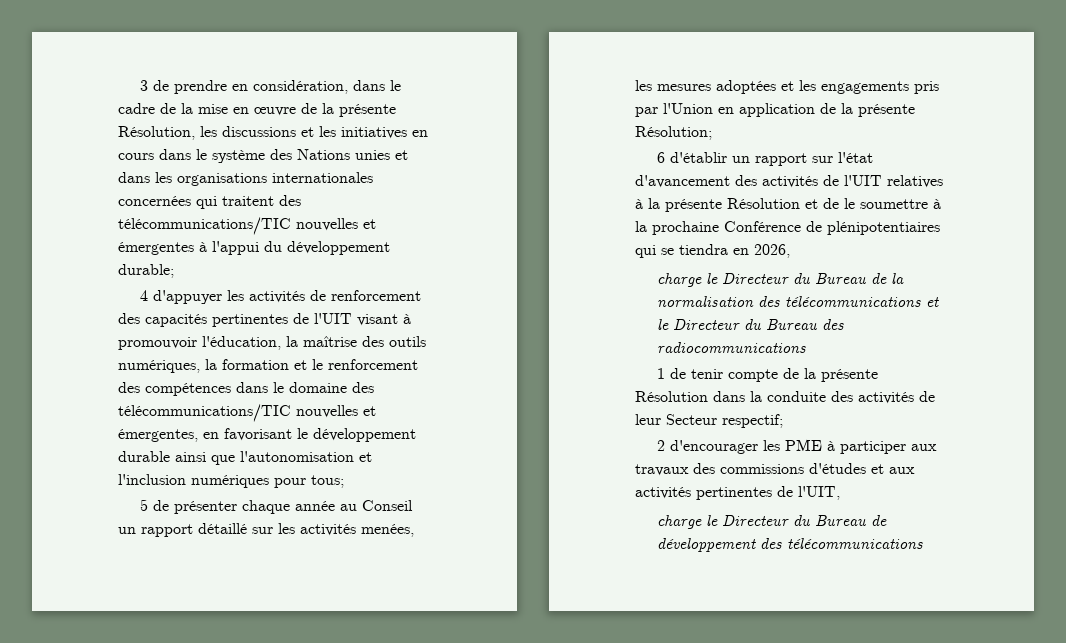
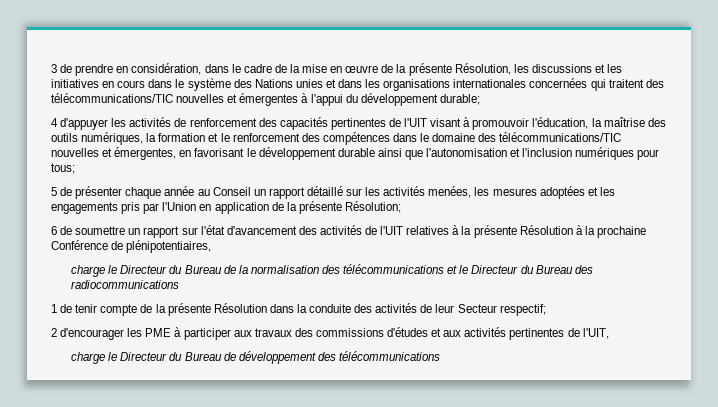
- 6 d'établir un rapport sur l'état d'avancement des activités de l'UIT relatives à la présente Résolution et de le soumettre à la prochaine Conférence de plénipotentiaires qui se tiendra en 2026,
+ 6 de soumettre un rapport sur l'état d'avancement des activités de l'UIT relatives à la présente Résolution à la prochaine Conférence de plénipotentiaires,

